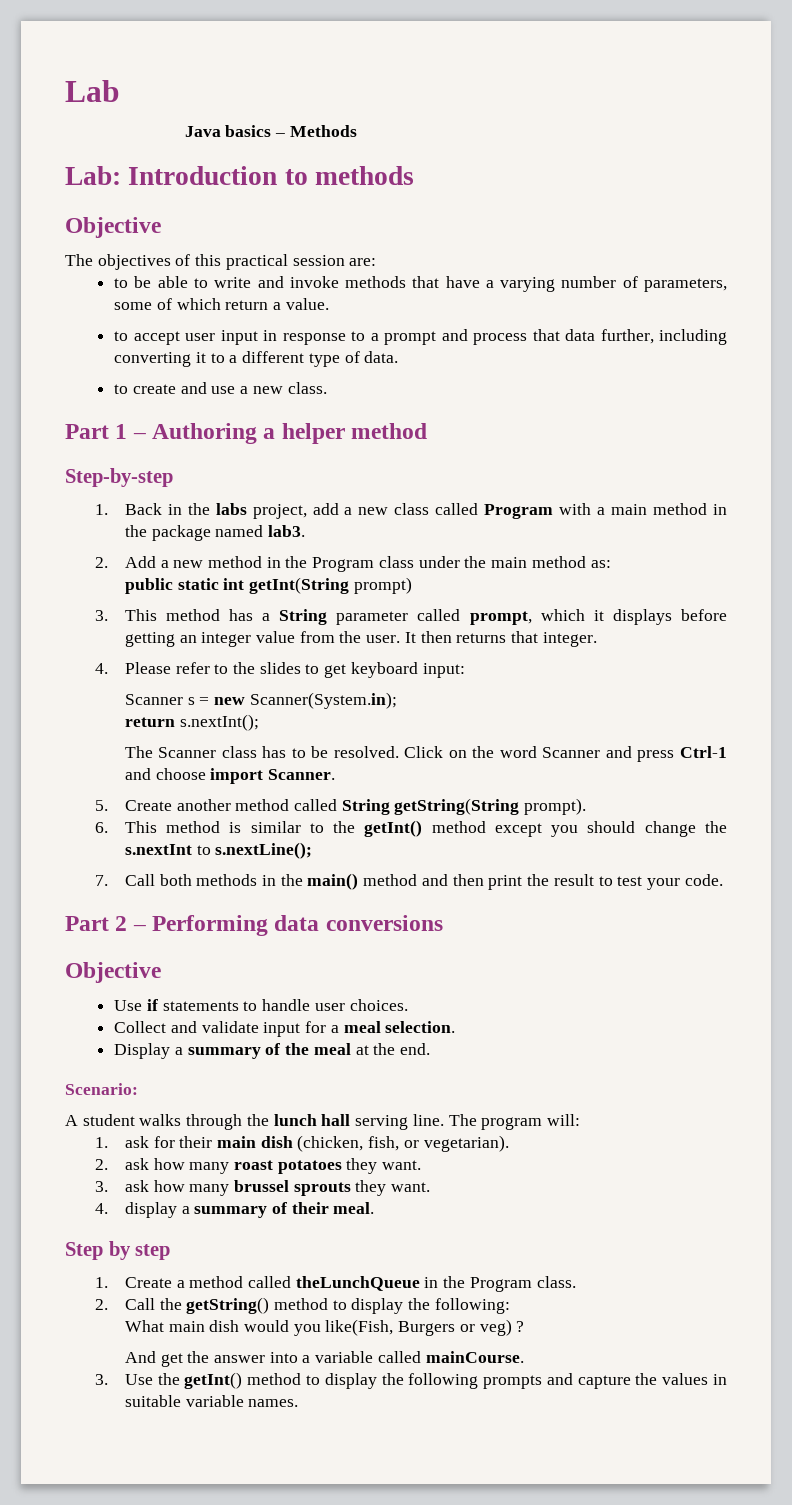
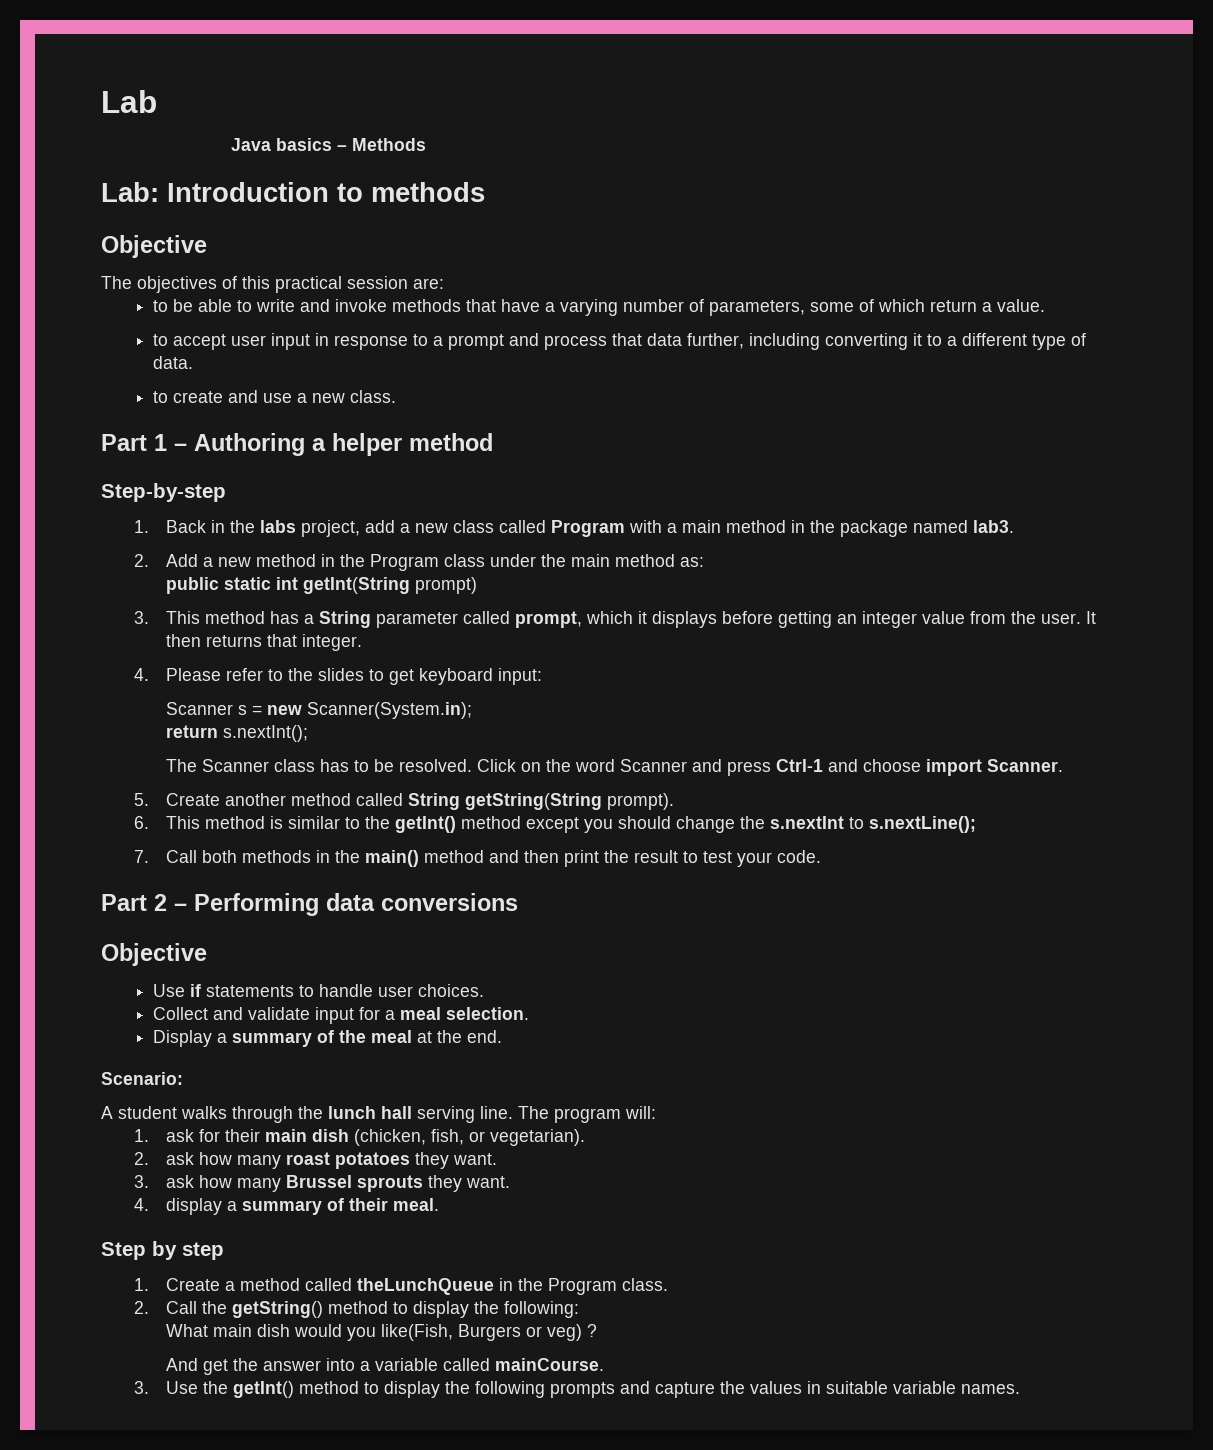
- 3. ask how many brussel sprouts they want.
+ 3. ask how many Brussel sprouts they want.

